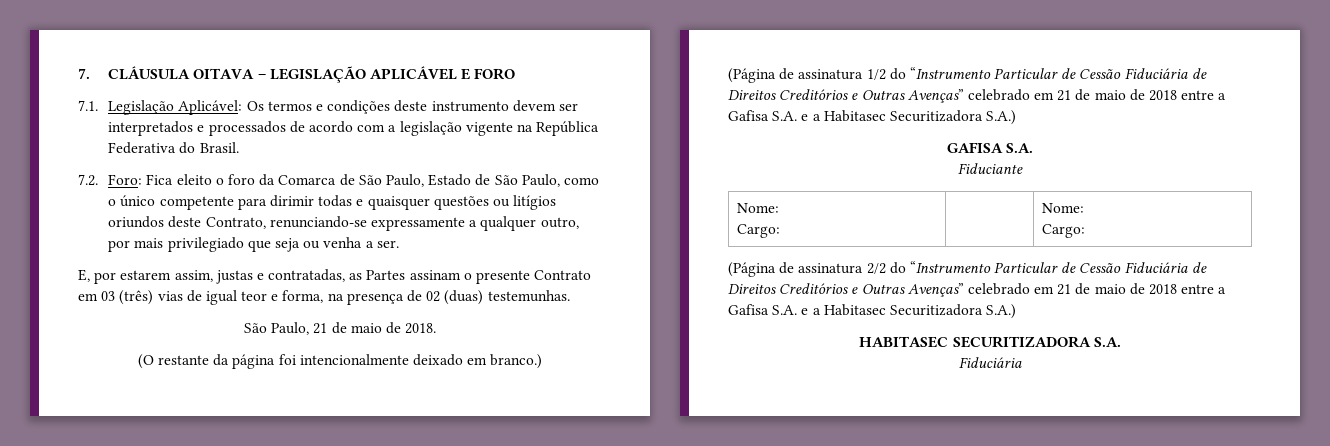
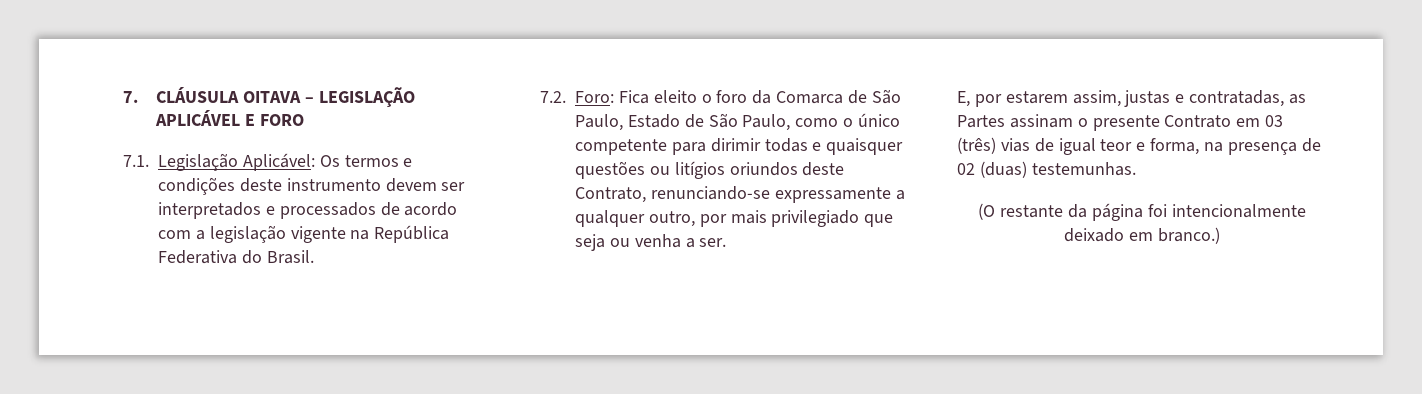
- São Paulo, 21 de maio de 2018.
- (Página de assinatura 1/2 do “Instrumento Particular de Cessão Fiduciária de Direitos Creditórios e Outras Avenças” celebrado em 21 de maio de 2018 entre a Gafisa S.A. e a Habitasec Securitizadora S.A.)
- GAFISA S.A.
- Fiduciante
- Nome:
- Cargo: | | Nome:
- Cargo:
- (Página de assinatura 2/2 do “Instrumento Particular de Cessão Fiduciária de Direitos Creditórios e Outras Avenças” celebrado em 21 de maio de 2018 entre a Gafisa S.A. e a Habitasec Securitizadora S.A.)
- HABITASEC SECURITIZADORA S.A.
- Fiduciária

